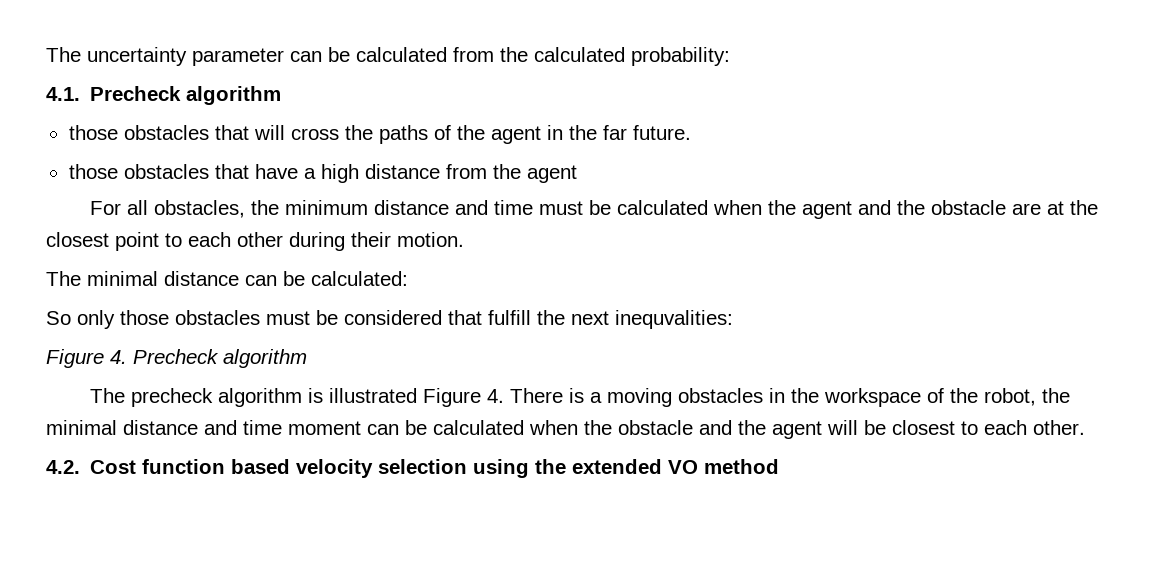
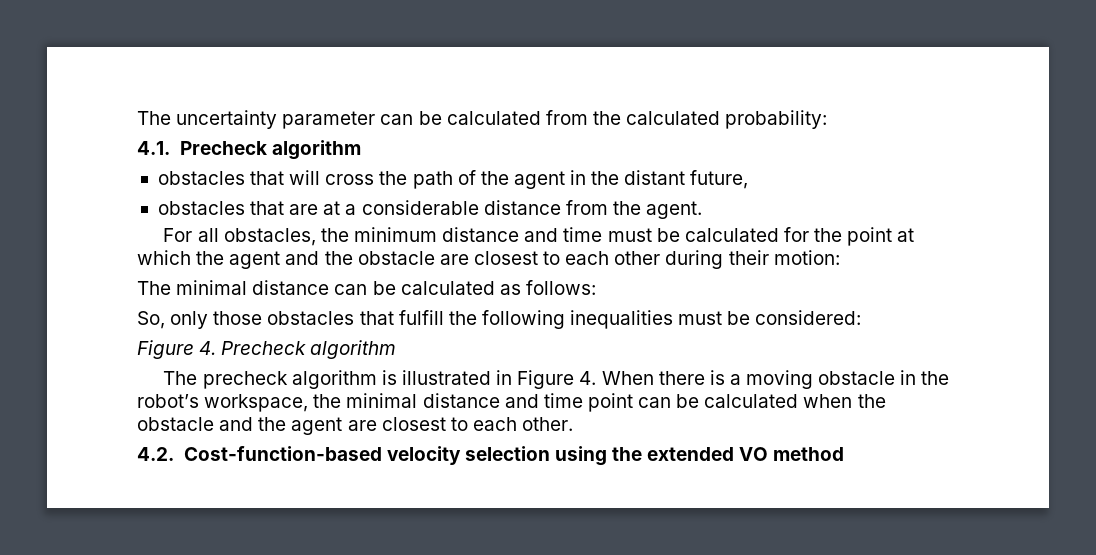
- those obstacles that will cross the paths of the agent in the far future.
- those obstacles that have a high distance from the agent
+ obstacles that will cross the path of the agent in the distant future,
+ obstacles that are at a considerable distance from the agent.
- For all obstacles, the minimum distance and time must be calculated when the agent and the obstacle are at the closest point to each other during their motion.
+ For all obstacles, the minimum distance and time must be calculated for the point at which the agent and the obstacle are closest to each other during their motion:
- The minimal distance can be calculated:
- So only those obstacles must be considered that fulfill the next inequvalities:
+ The minimal distance can be calculated as follows:
+ So, only those obstacles that fulfill the following inequalities must be considered:
- The precheck algorithm is illustrated Figure 4. There is a moving obstacles in the workspace of the robot, the minimal distance and time moment can be calculated when the obstacle and the agent will be closest to each other.
+ The precheck algorithm is illustrated in Figure 4. When there is a moving obstacle in the robot’s workspace, the minimal distance and time point can be calculated when the obstacle and the agent are closest to each other.
- 4.2. Cost function based velocity selection using the extended VO method
+ 4.2. Cost-function-based velocity selection using the extended VO method

